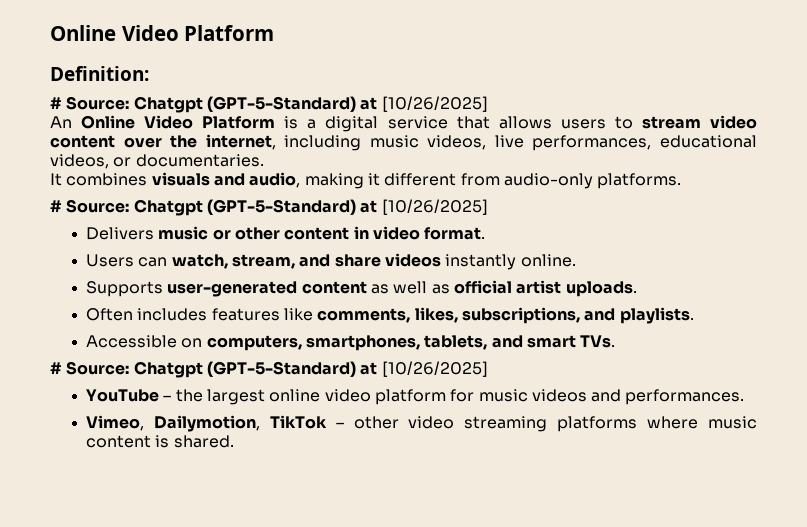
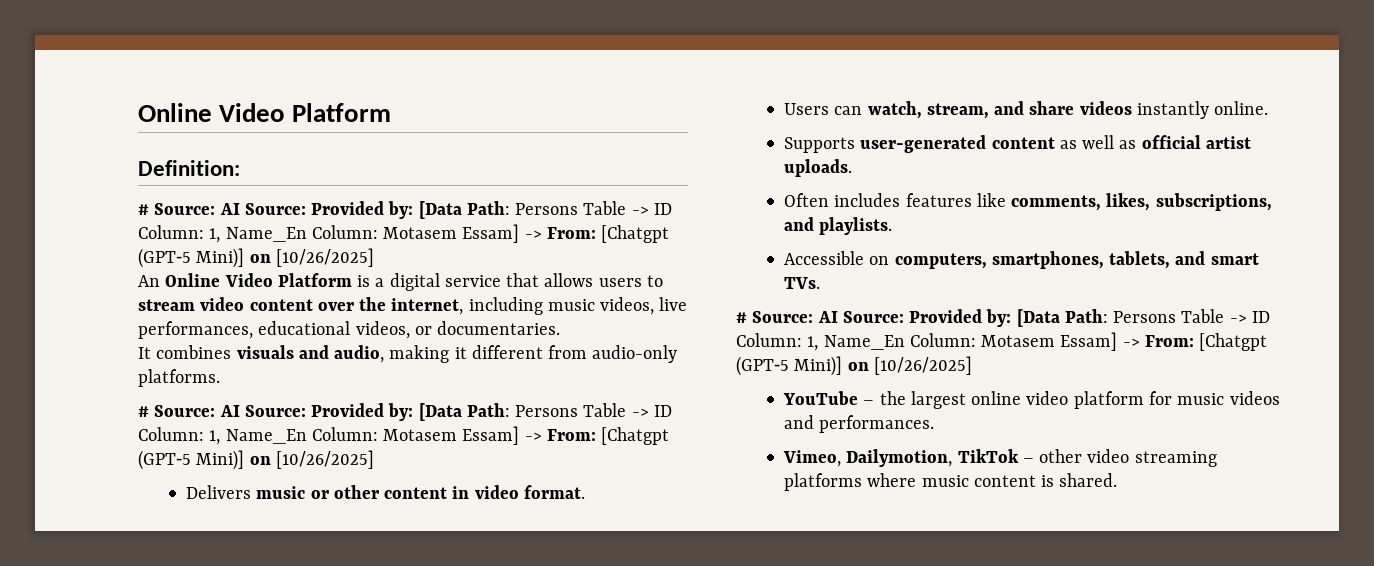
  Definition:
- # Source: Chatgpt (GPT-5-Standard) at [10/26/2025]
+ # Source: AI Source: Provided by: [Data Path: Persons Table -> ID Column: 1, Name_En Column: Motasem Essam] -> From: [Chatgpt (GPT‑5 Mini)] on [10/26/2025]
  It combines visuals and audio, making it different from audio-only platforms.
- # Source: Chatgpt (GPT-5-Standard) at [10/26/2025]
+ # Source: AI Source: Provided by: [Data Path: Persons Table -> ID Column: 1, Name_En Column: Motasem Essam] -> From: [Chatgpt (GPT‑5 Mini)] on [10/26/2025]
  Accessible on computers, smartphones, tablets, and smart TVs.
- # Source: Chatgpt (GPT-5-Standard) at [10/26/2025]
+ # Source: AI Source: Provided by: [Data Path: Persons Table -> ID Column: 1, Name_En Column: Motasem Essam] -> From: [Chatgpt (GPT‑5 Mini)] on [10/26/2025]

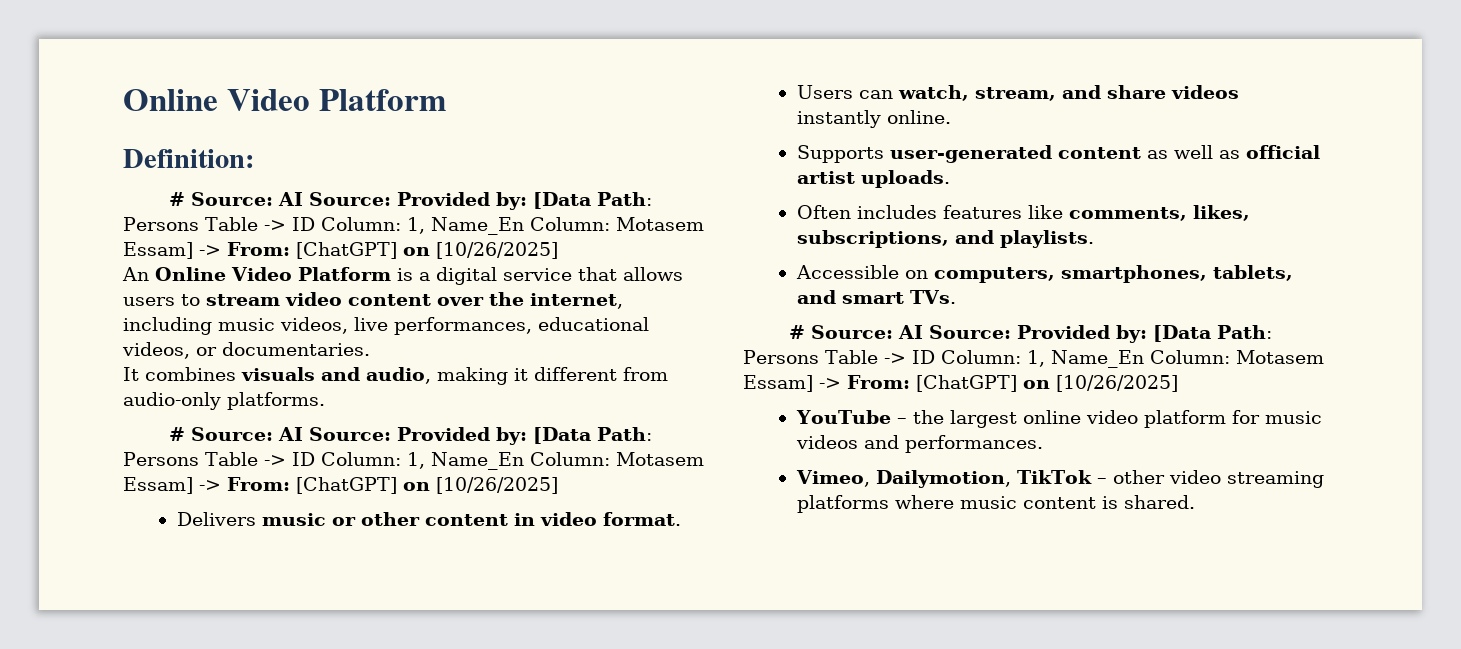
  Definition:
- # Source: AI Source: Provided by: [Data Path: Persons Table -> ID Column: 1, Name_En Column: Motasem Essam] -> From: [Chatgpt (GPT‑5 Mini)] on [10/26/2025]
+ # Source: AI Source: Provided by: [Data Path: Persons Table -> ID Column: 1, Name_En Column: Motasem Essam] -> From: [ChatGPT] on [10/26/2025]
  It combines visuals and audio, making it different from audio-only platforms.
- # Source: AI Source: Provided by: [Data Path: Persons Table -> ID Column: 1, Name_En Column: Motasem Essam] -> From: [Chatgpt (GPT‑5 Mini)] on [10/26/2025]
+ # Source: AI Source: Provided by: [Data Path: Persons Table -> ID Column: 1, Name_En Column: Motasem Essam] -> From: [ChatGPT] on [10/26/2025]
  Accessible on computers, smartphones, tablets, and smart TVs.
- # Source: AI Source: Provided by: [Data Path: Persons Table -> ID Column: 1, Name_En Column: Motasem Essam] -> From: [Chatgpt (GPT‑5 Mini)] on [10/26/2025]
+ # Source: AI Source: Provided by: [Data Path: Persons Table -> ID Column: 1, Name_En Column: Motasem Essam] -> From: [ChatGPT] on [10/26/2025]

